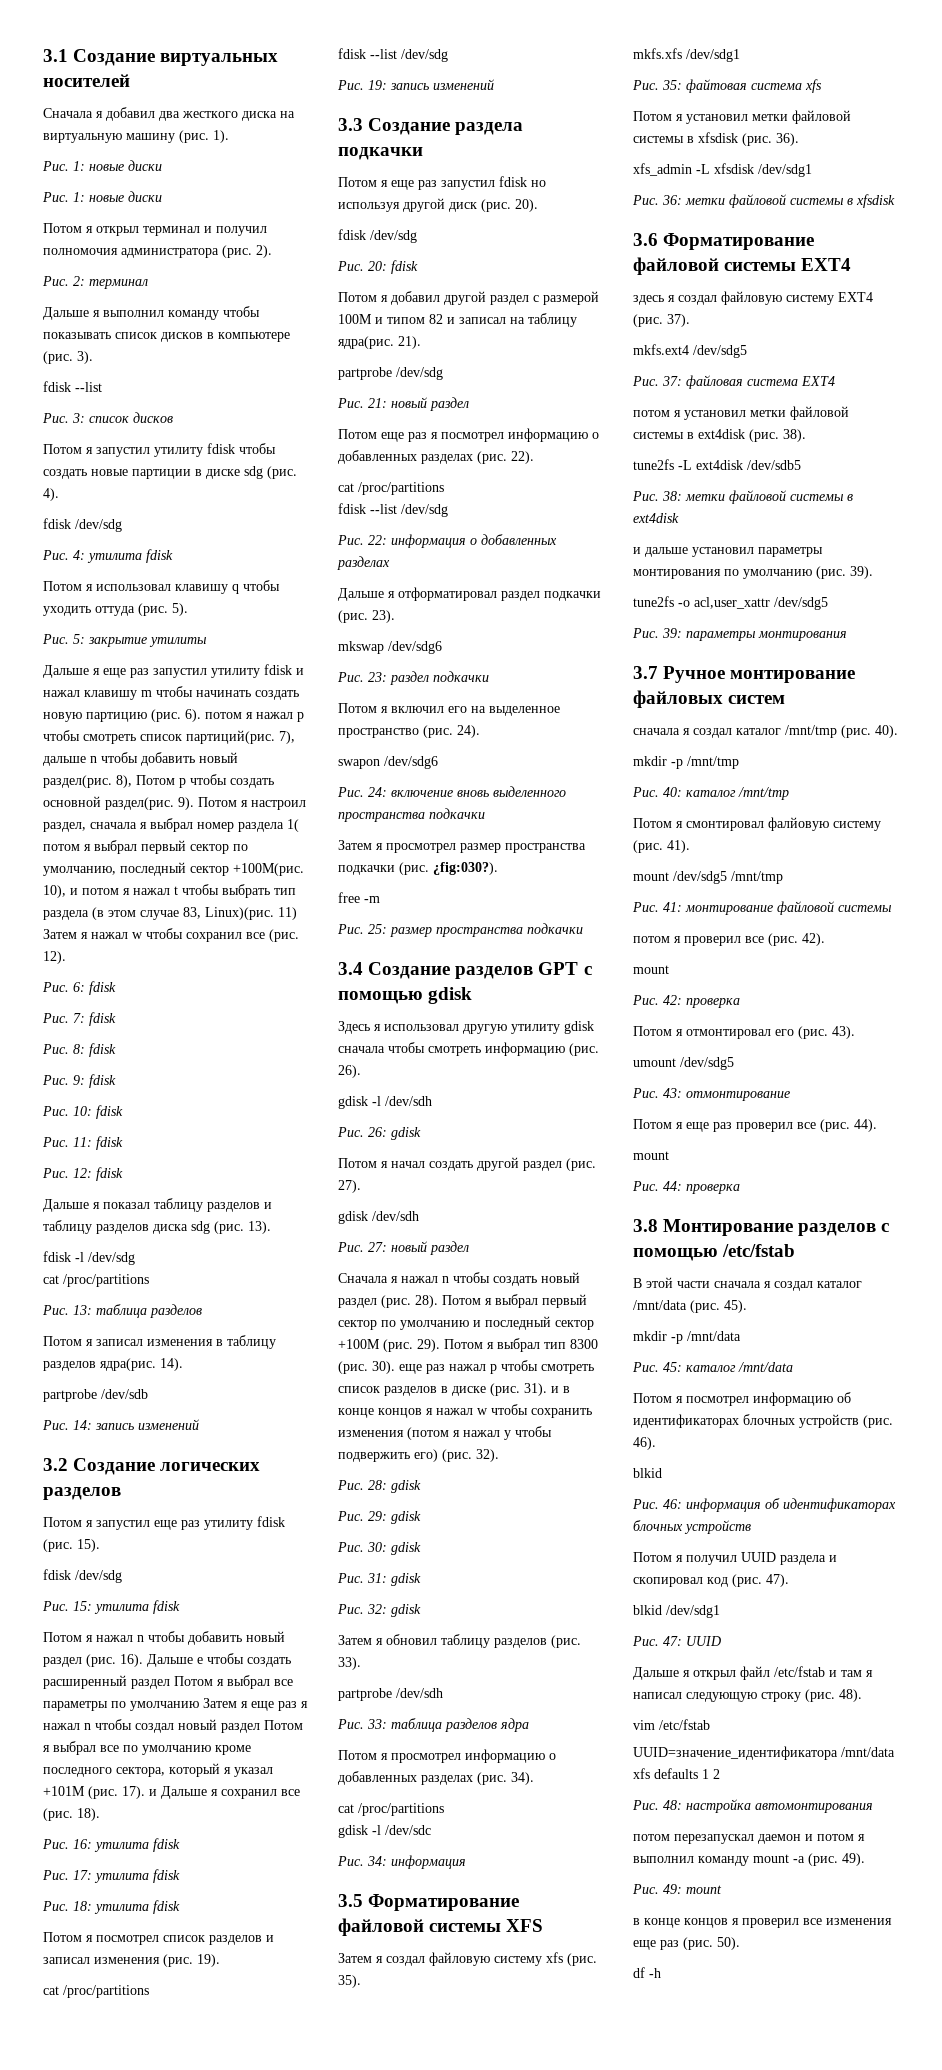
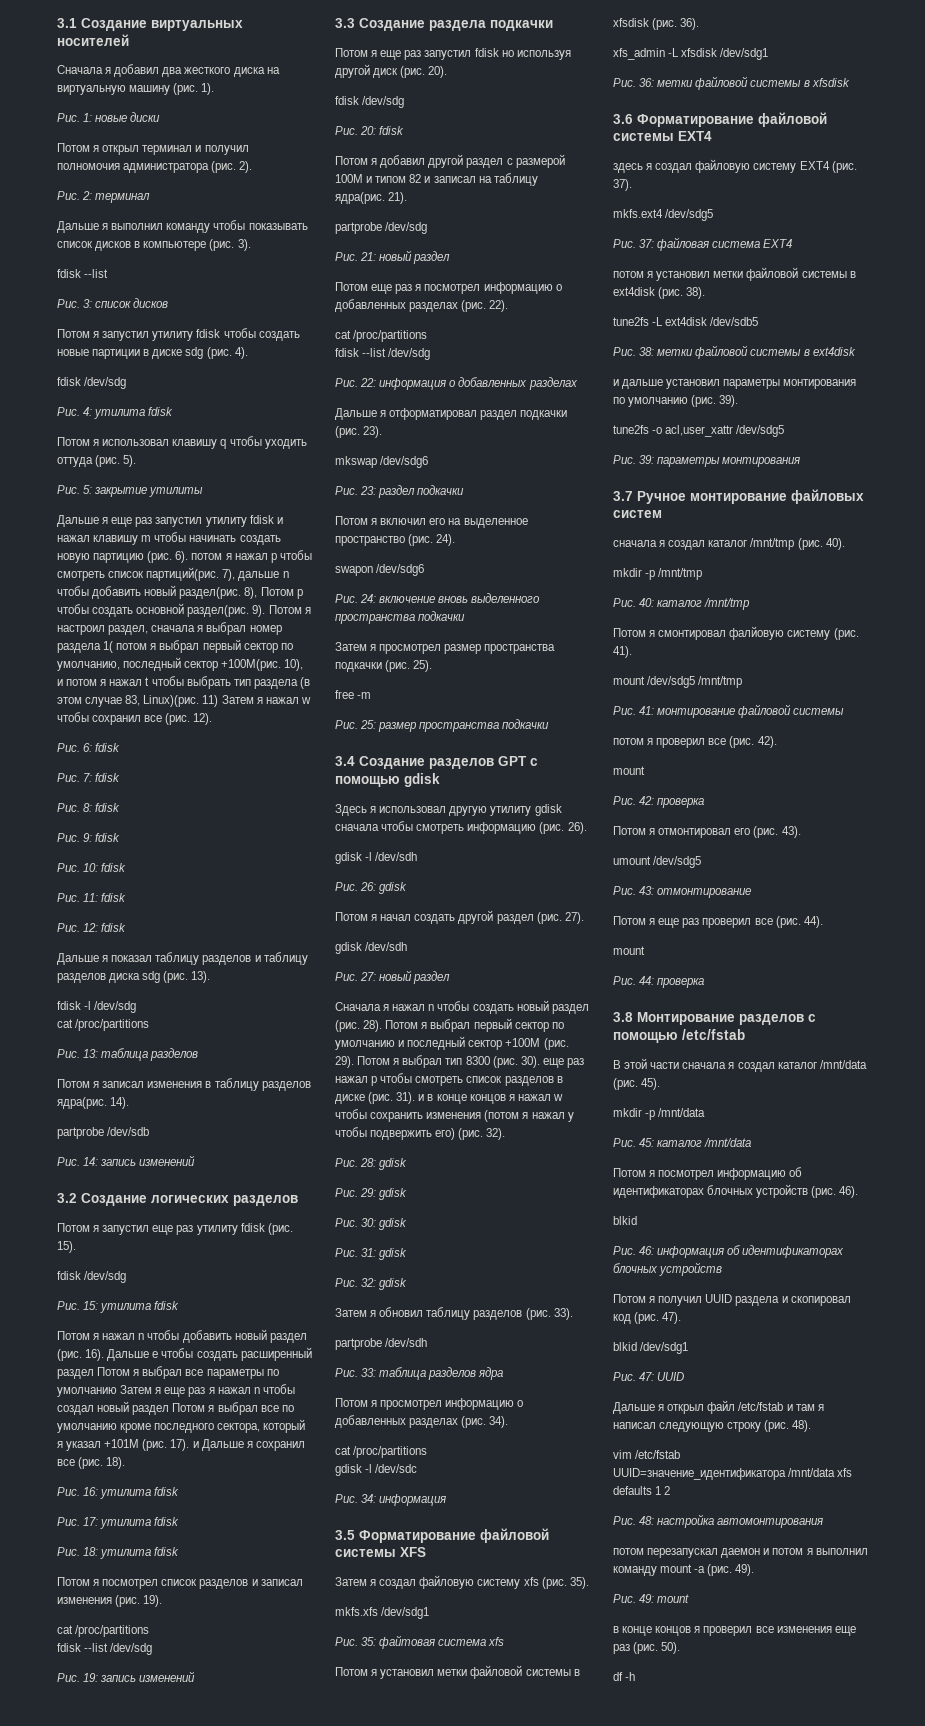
  1).
- Рис. 1: новые диски
- ¿fig:030?).
+ 25).

